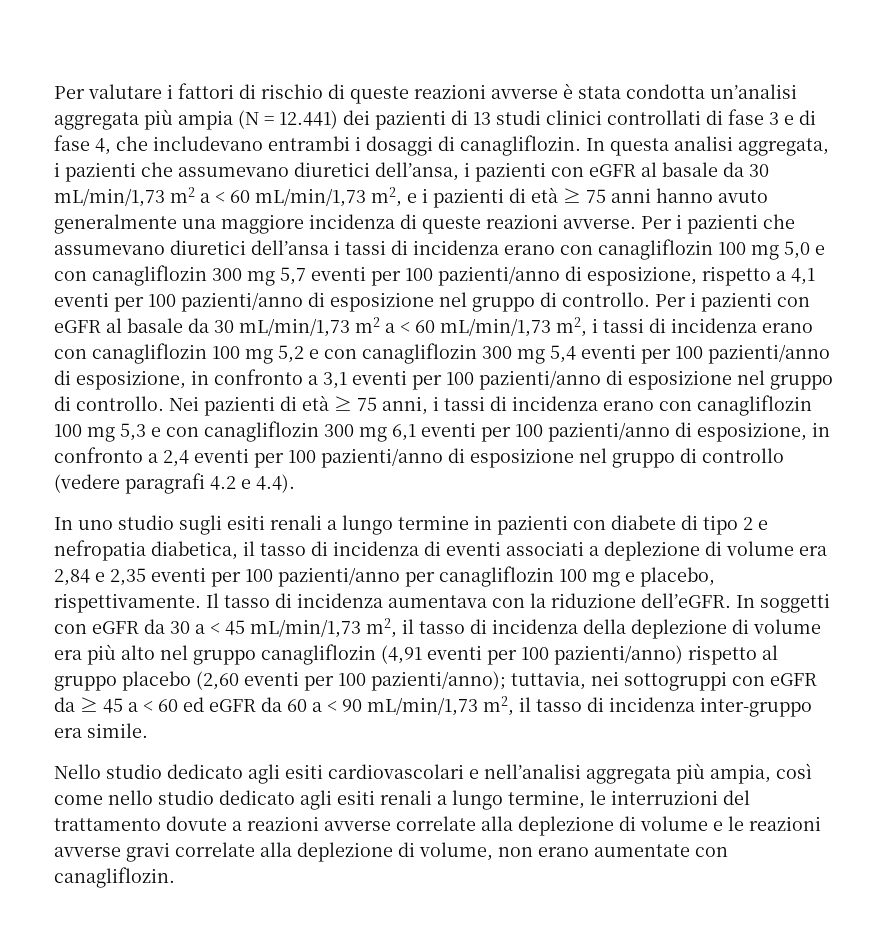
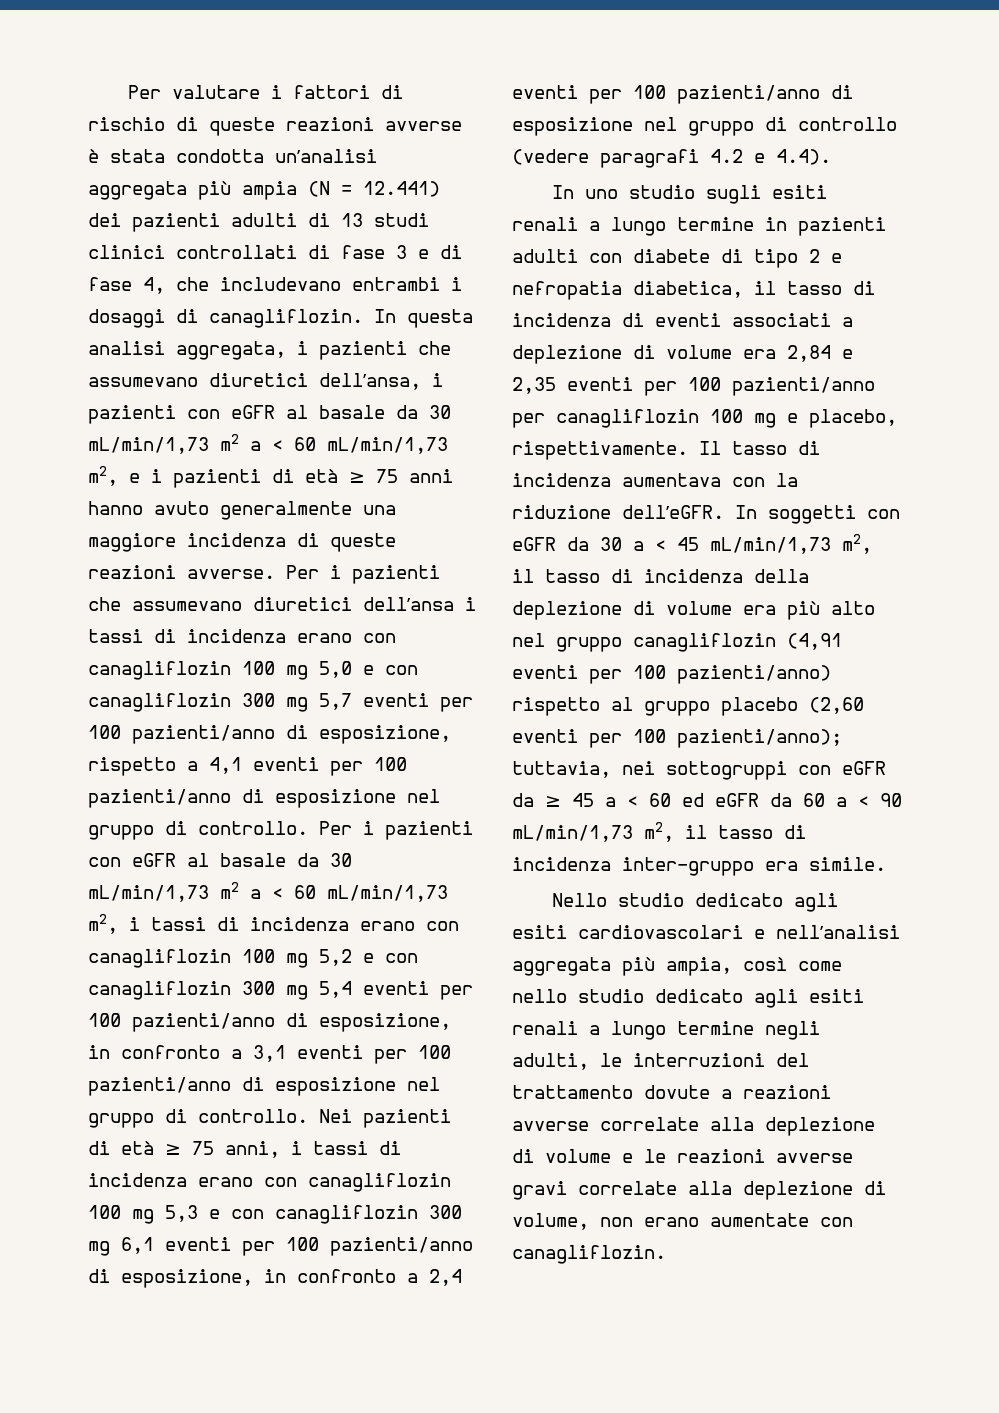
- Per valutare i fattori di rischio di queste reazioni avverse è stata condotta un’analisi aggregata più ampia (N = 12.441) dei pazienti di 13 studi clinici controllati di fase 3 e di fase 4, che includevano entrambi i dosaggi di canagliflozin.
+ Per valutare i fattori di rischio di queste reazioni avverse è stata condotta un’analisi aggregata più ampia (N = 12.441) dei pazienti adulti di 13 studi clinici controllati di fase 3 e di fase 4, che includevano entrambi i dosaggi di canagliflozin.
- In uno studio sugli esiti renali a lungo termine in pazienti con diabete di tipo 2 e nefropatia diabetica, il tasso di incidenza di eventi associati a deplezione di volume era 2,84 e 2,35 eventi per 100 pazienti/anno per canagliflozin 100 mg e placebo, rispettivamente.
+ In uno studio sugli esiti renali a lungo termine in pazienti adulti con diabete di tipo 2 e nefropatia diabetica, il tasso di incidenza di eventi associati a deplezione di volume era 2,84 e 2,35 eventi per 100 pazienti/anno per canagliflozin 100 mg e placebo, rispettivamente.
- Nello studio dedicato agli esiti cardiovascolari e nell’analisi aggregata più ampia, così come nello studio dedicato agli esiti renali a lungo termine, le interruzioni del trattamento dovute a reazioni avverse correlate alla deplezione di volume e le reazioni avverse gravi correlate alla deplezione di volume, non erano aumentate con canagliflozin.
+ Nello studio dedicato agli esiti cardiovascolari e nell’analisi aggregata più ampia, così come nello studio dedicato agli esiti renali a lungo termine negli adulti, le interruzioni del trattamento dovute a reazioni avverse correlate alla deplezione di volume e le reazioni avverse gravi correlate alla deplezione di volume, non erano aumentate con canagliflozin.

